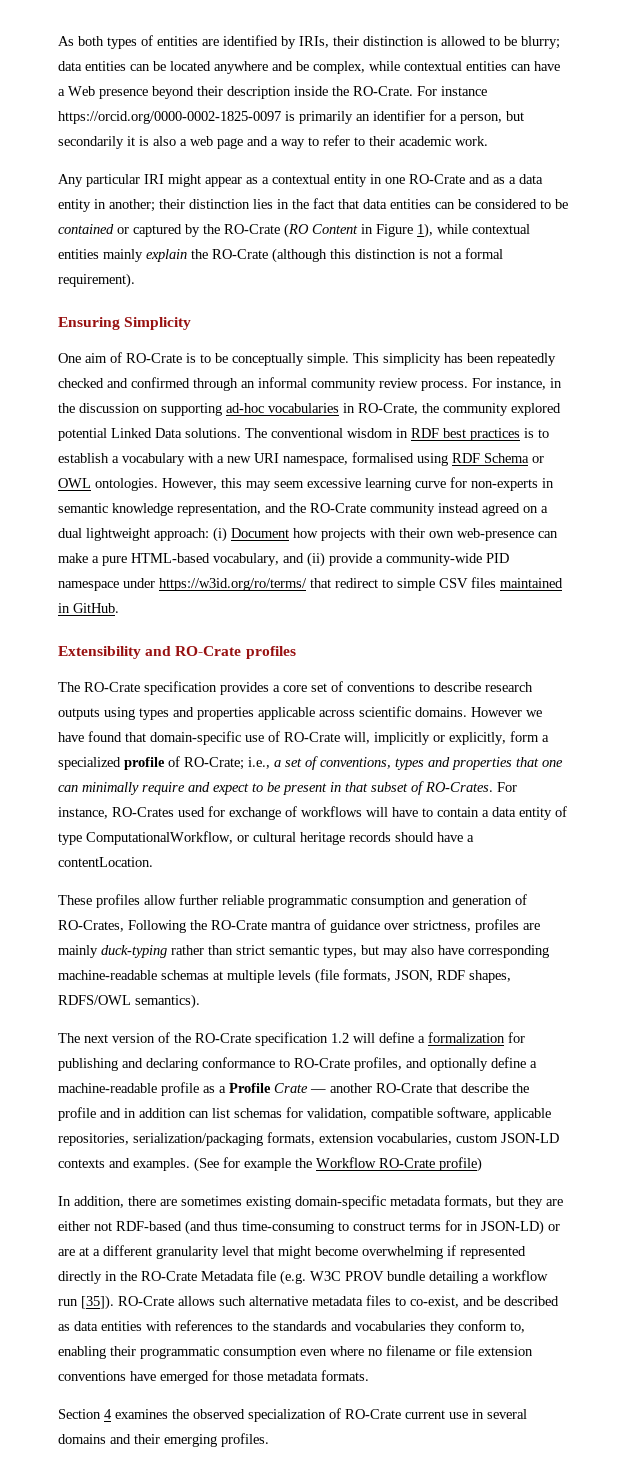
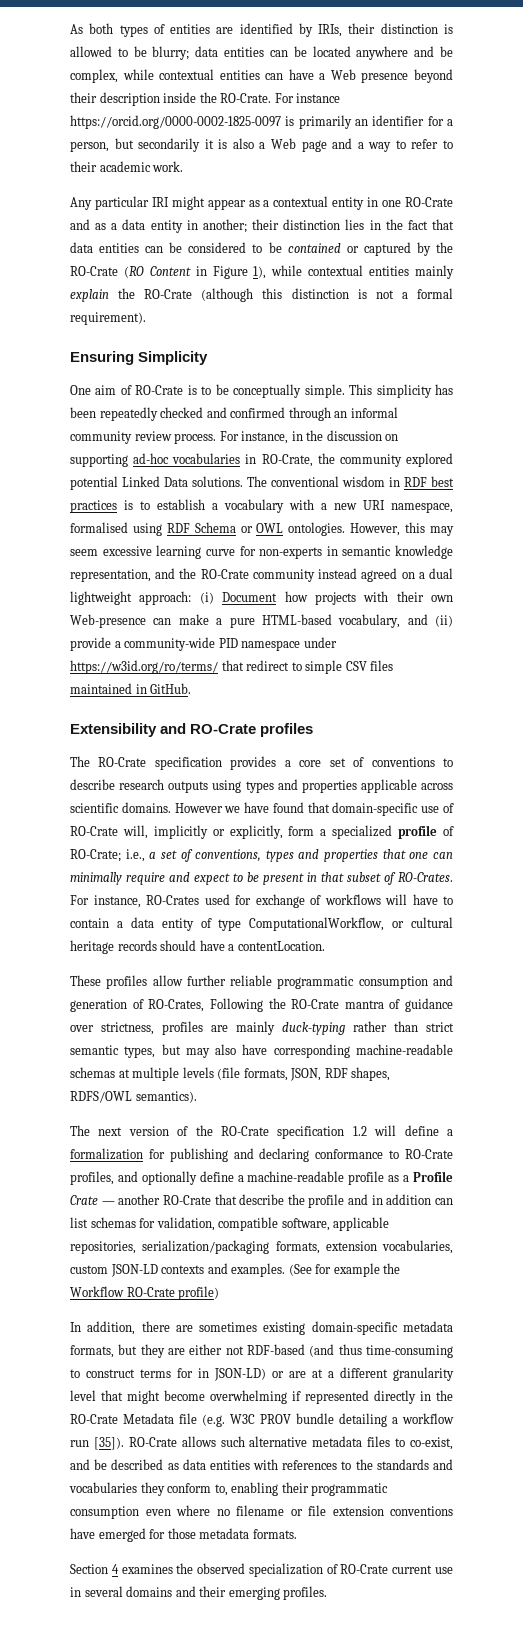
- For instance https://orcid.org/0000-0002-1825-0097 is primarily an identifier for a person, but secondarily it is also a web page and a way to refer to their academic work.
+ For instance https://orcid.org/0000-0002-1825-0097 is primarily an identifier for a person, but secondarily it is also a Web page and a way to refer to their academic work.
- However, this may seem excessive learning curve for non-experts in semantic knowledge representation, and the RO-Crate community instead agreed on a dual lightweight approach: (i) Document how projects with their own web-presence can make a pure HTML-based vocabulary, and (ii) provide a community-wide PID namespace under https://w3id.org/ro/terms/ that redirect to simple CSV files maintained in GitHub.
+ However, this may seem excessive learning curve for non-experts in semantic knowledge representation, and the RO-Crate community instead agreed on a dual lightweight approach: (i) Document how projects with their own Web-presence can make a pure HTML-based vocabulary, and (ii) provide a community-wide PID namespace under https://w3id.org/ro/terms/ that redirect to simple CSV files maintained in GitHub.

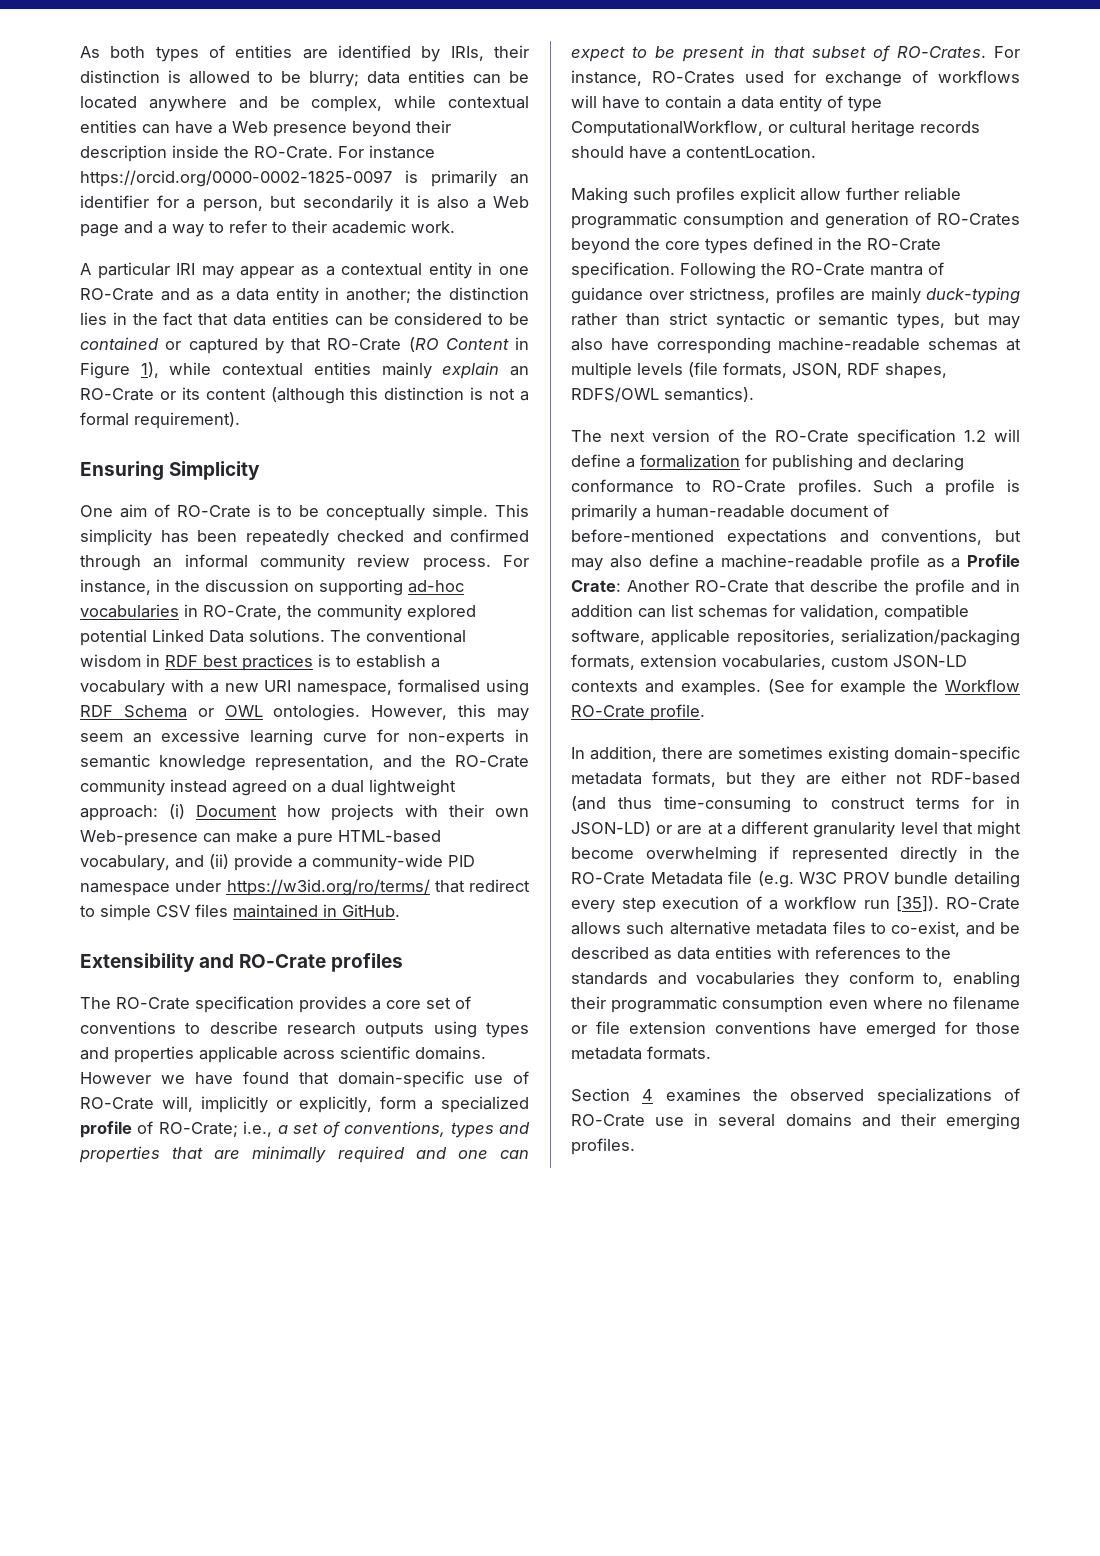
- Any particular IRI might appear as a contextual entity in one RO-Crate and as a data entity in another; their distinction lies in the fact that data entities can be considered to be contained or captured by the RO-Crate (RO Content in Figure 1), while contextual entities mainly explain the RO-Crate (although this distinction is not a formal requirement).
+ A particular IRI may appear as a contextual entity in one RO-Crate and as a data entity in another; the distinction lies in the fact that data entities can be considered to be contained or captured by that RO-Crate (RO Content in Figure 1), while contextual entities mainly explain an RO-Crate or its content (although this distinction is not a formal requirement).
- However, this may seem excessive learning curve for non-experts in semantic knowledge representation, and the RO-Crate community instead agreed on a dual lightweight approach: (i) Document how projects with their own Web-presence can make a pure HTML-based vocabulary, and (ii) provide a community-wide PID namespace under https://w3id.org/ro/terms/ that redirect to simple CSV files maintained in GitHub.
+ However, this may seem an excessive learning curve for non-experts in semantic knowledge representation, and the RO-Crate community instead agreed on a dual lightweight approach: (i) Document how projects with their own Web-presence can make a pure HTML-based vocabulary, and (ii) provide a community-wide PID namespace under https://w3id.org/ro/terms/ that redirect to simple CSV files maintained in GitHub.
- However we have found that domain-specific use of RO-Crate will, implicitly or explicitly, form a specialized profile of RO-Crate; i.e., a set of conventions, types and properties that one can minimally require and expect to be present in that subset of RO-Crates.
+ However we have found that domain-specific use of RO-Crate will, implicitly or explicitly, form a specialized profile of RO-Crate; i.e., a set of conventions, types and properties that are minimally required and one can expect to be present in that subset of RO-Crates.
- These profiles allow further reliable programmatic consumption and generation of RO-Crates, Following the RO-Crate mantra of guidance over strictness, profiles are mainly duck-typing rather than strict semantic types, but may also have corresponding machine-readable schemas at multiple levels (file formats, JSON, RDF shapes, RDFS/OWL semantics).
+ Making such profiles explicit allow further reliable programmatic consumption and generation of RO-Crates beyond the core types defined in the RO-Crate specification. Following the RO-Crate mantra of guidance over strictness, profiles are mainly duck-typing rather than strict syntactic or semantic types, but may also have corresponding machine-readable schemas at multiple levels (file formats, JSON, RDF shapes, RDFS/OWL semantics).
- The next version of the RO-Crate specification 1.2 will define a formalization for publishing and declaring conformance to RO-Crate profiles, and optionally define a machine-readable profile as a Profile Crate — another RO-Crate that describe the profile and in addition can list schemas for validation, compatible software, applicable repositories, serialization/packaging formats, extension vocabularies, custom JSON-LD contexts and examples.
+ The next version of the RO-Crate specification 1.2 will define a formalization for publishing and declaring conformance to RO-Crate profiles. Such a profile is primarily a human-readable document of before-mentioned expectations and conventions, but may also define a machine-readable profile as a Profile Crate: Another RO-Crate that describe the profile and in addition can list schemas for validation, compatible software, applicable repositories, serialization/packaging formats, extension vocabularies, custom JSON-LD contexts and examples.
- (See for example the Workflow RO-Crate profile)
+ (See for example the Workflow RO-Crate profile.
- In addition, there are sometimes existing domain-specific metadata formats, but they are either not RDF-based (and thus time-consuming to construct terms for in JSON-LD) or are at a different granularity level that might become overwhelming if represented directly in the RO-Crate Metadata file (e.g. W3C PROV bundle detailing a workflow run [35]).
+ In addition, there are sometimes existing domain-specific metadata formats, but they are either not RDF-based (and thus time-consuming to construct terms for in JSON-LD) or are at a different granularity level that might become overwhelming if represented directly in the RO-Crate Metadata file (e.g. W3C PROV bundle detailing every step execution of a workflow run [35]).
- Section 4 examines the observed specialization of RO-Crate current use in several domains and their emerging profiles.
+ Section 4 examines the observed specializations of RO-Crate use in several domains and their emerging profiles.

